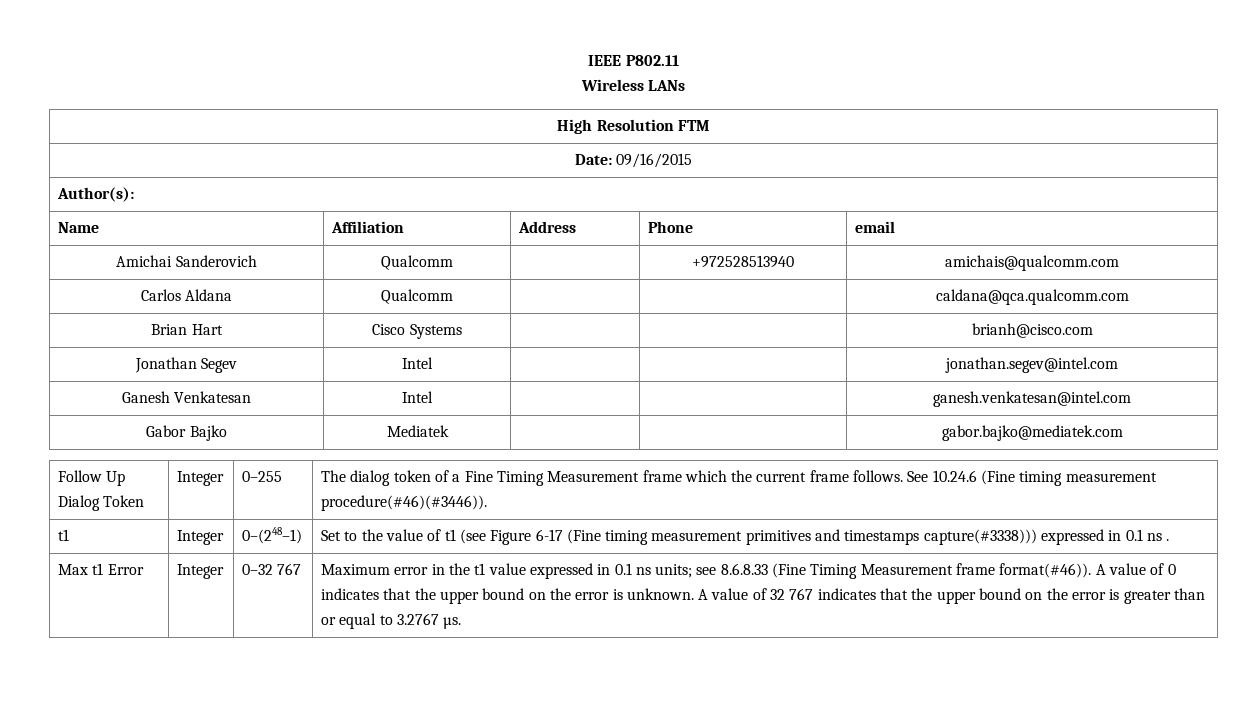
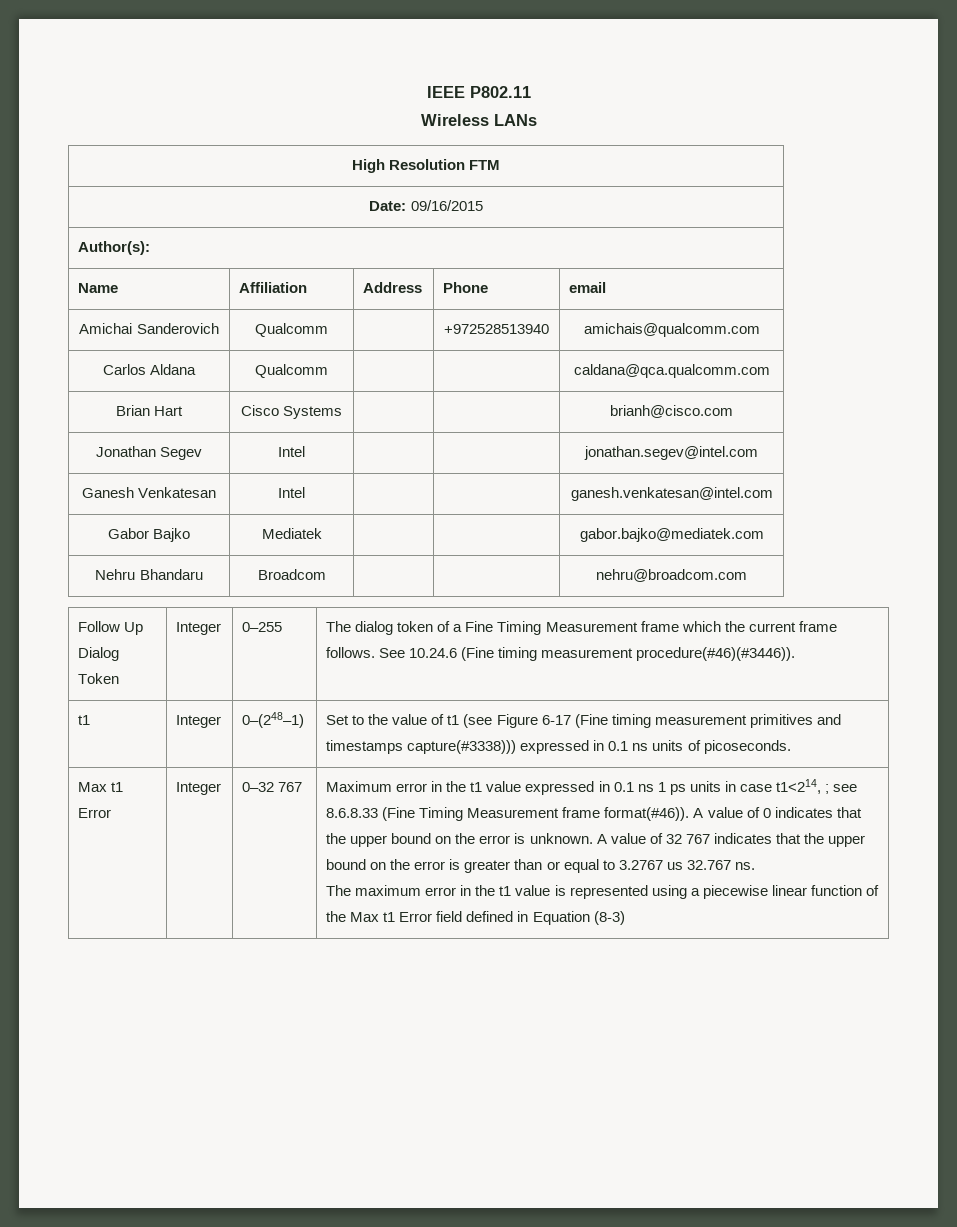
+ Nehru Bhandaru | Broadcom | | | nehru@broadcom.com
- t1 | Integer | 0–(248–1) | Set to the value of t1 (see Figure 6-17 (Fine timing measurement primitives and timestamps capture(#3338))) expressed in 0.1 ns .
+ t1 | Integer | 0–(248–1) | Set to the value of t1 (see Figure 6-17 (Fine timing measurement primitives and timestamps capture(#3338))) expressed in 0.1 ns units of picoseconds.
- Maximum error in the t1 value expressed in 0.1 ns units; see 8.6.8.33 (Fine Timing Measurement frame format(#46)).
+ Maximum error in the t1 value expressed in 0.1 ns 1 ps units in case t1<214, ; see 8.6.8.33 (Fine Timing Measurement frame format(#46)).
- A value of 32 767 indicates that the upper bound on the error is greater than or equal to 3.2767 µs.
+ A value of 32 767 indicates that the upper bound on the error is greater than or equal to 3.2767 us 32.767 ns.
+ The maximum error in the t1 value is represented using a piecewise linear function of the Max t1 Error field defined in Equation (8-3)

